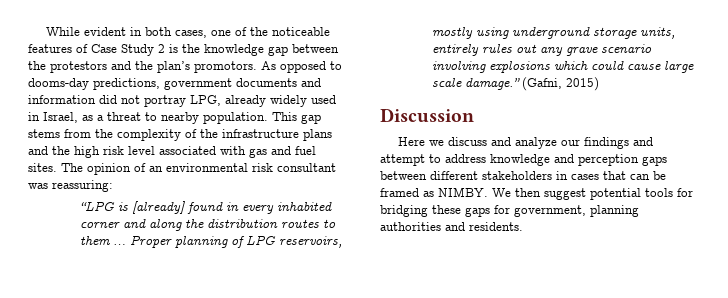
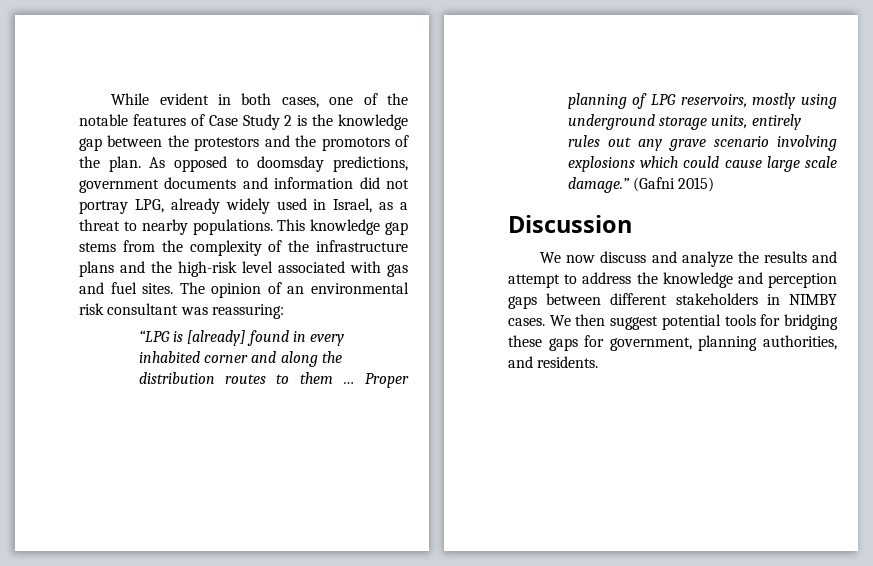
- While evident in both cases, one of the noticeable features of Case Study 2 is the knowledge gap between the protestors and the plan’s promotors.
+ While evident in both cases, one of the notable features of Case Study 2 is the knowledge gap between the protestors and the promotors of the plan.
- As opposed to dooms-day predictions, government documents and information did not portray LPG, already widely used in Israel, as a threat to nearby population. This gap stems from the complexity of the infrastructure plans and the high risk level associated with gas and fuel sites.
+ As opposed to doomsday predictions, government documents and information did not portray LPG, already widely used in Israel, as a threat to nearby populations. This knowledge gap stems from the complexity of the infrastructure plans and the high-risk level associated with gas and fuel sites.
- (Gafni, 2015)
+ (Gafni 2015)
- Here we discuss and analyze our findings and attempt to address knowledge and perception gaps between different stakeholders in cases that can be framed as NIMBY.
+ We now discuss and analyze the results and attempt to address the knowledge and perception gaps between different stakeholders in NIMBY cases.
- We then suggest potential tools for bridging these gaps for government, planning authorities and residents.
+ We then suggest potential tools for bridging these gaps for government, planning authorities, and residents.

